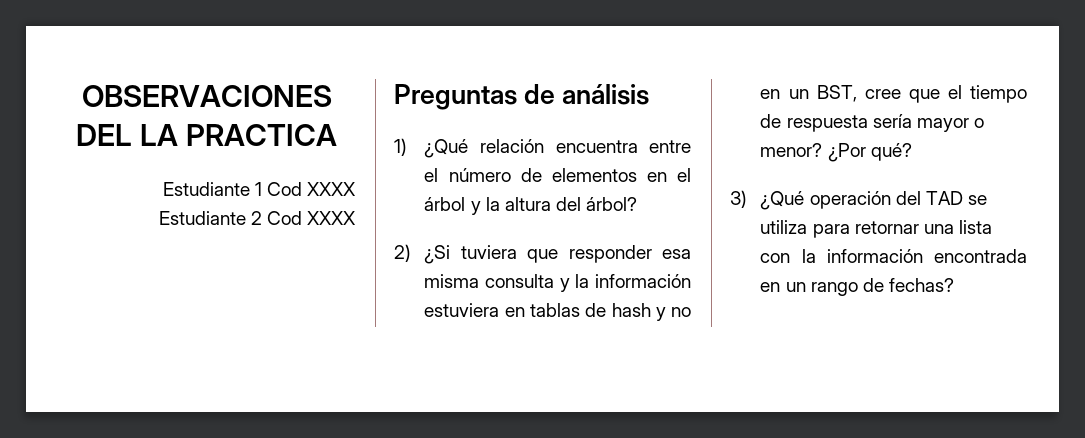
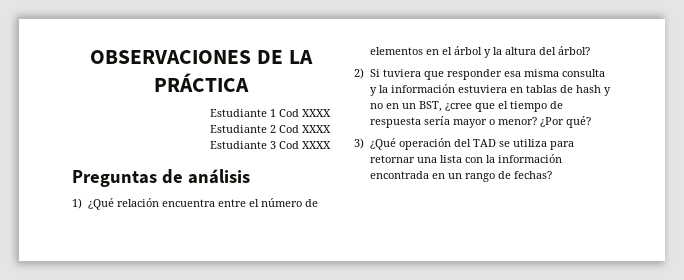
- OBSERVACIONES DEL LA PRACTICA
+ OBSERVACIONES DE LA PRÁCTICA
+ Estudiante 3 Cod XXXX
- 2) ¿Si tuviera que responder esa misma consulta y la información estuviera en tablas de hash y no en un BST, cree que el tiempo de respuesta sería mayor o menor?
+ 2) Si tuviera que responder esa misma consulta y la información estuviera en tablas de hash y no en un BST, ¿cree que el tiempo de respuesta sería mayor o menor?

